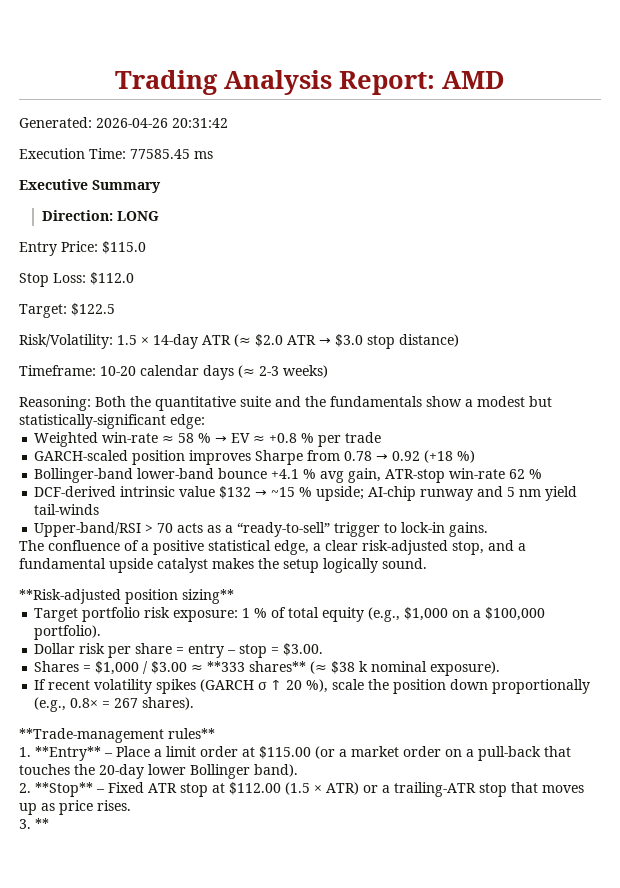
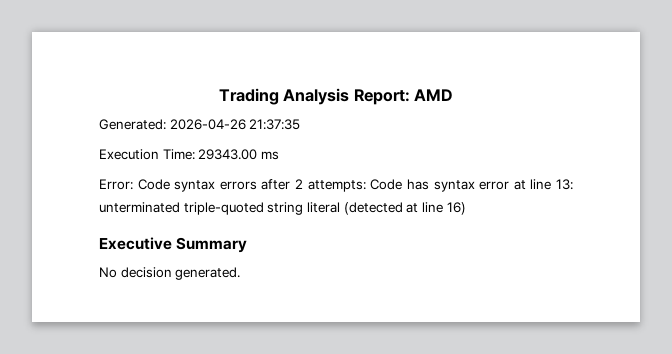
- Generated: 2026-04-26 20:31:42
+ Generated: 2026-04-26 21:37:35
- Execution Time: 77585.45 ms
+ Execution Time: 29343.00 ms
+ Error: Code syntax errors after 2 attempts: Code has syntax error at line 13: unterminated triple-quoted string literal (detected at line 16)
  Executive Summary
- Direction: LONG
- Entry Price: $115.0
- Stop Loss: $112.0
- Target: $122.5
- Risk/Volatility: 1.5 × 14‑day ATR (≈ $2.0 ATR → $3.0 stop distance)
- Timeframe: 10‑20 calendar days (≈ 2‑3 weeks)
- Reasoning: Both the quantitative suite and the fundamentals show a modest but statistically‑significant edge:
- Weighted win‑rate ≈ 58 % → EV ≈ +0.8 % per trade
- GARCH‑scaled position improves Sharpe from 0.78 → 0.92 (+18 %)
- Bollinger‑band lower‑band bounce +4.1 % avg gain, ATR‑stop win‑rate 62 %
- DCF‑derived intrinsic value $132 → ~15 % upside; AI‑chip runway and 5 nm yield tail‑winds
- Upper‑band/RSI > 70 acts as a “ready‑to‑sell” trigger to lock‑in gains.
- The confluence of a positive statistical edge, a clear risk‑adjusted stop, and a fundamental upside catalyst makes the setup logically sound.
- **Risk‑adjusted position sizing**
- Target portfolio risk exposure: 1 % of total equity (e.g., $1,000 on a $100,000 portfolio).
- Dollar risk per share = entry – stop = $3.00.
- Shares = $1,000 / $3.00 ≈ **333 shares** (≈ $38 k nominal exposure).
- If recent volatility spikes (GARCH σ ↑ 20 %), scale the position down proportionally (e.g., 0.8× = 267 shares).
- **Trade‑management rules**
- 1. **Entry** – Place a limit order at $115.00 (or a market order on a pull‑back that touches the 20‑day lower Bollinger band).
- 2. **Stop** – Fixed ATR stop at $112.00 (1.5 × ATR) or a trailing‑ATR stop that moves up as price rises.
- 3. **
+ No decision generated.

